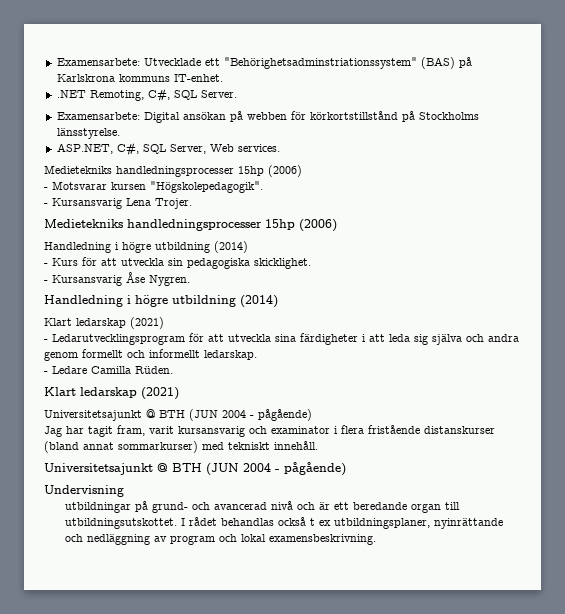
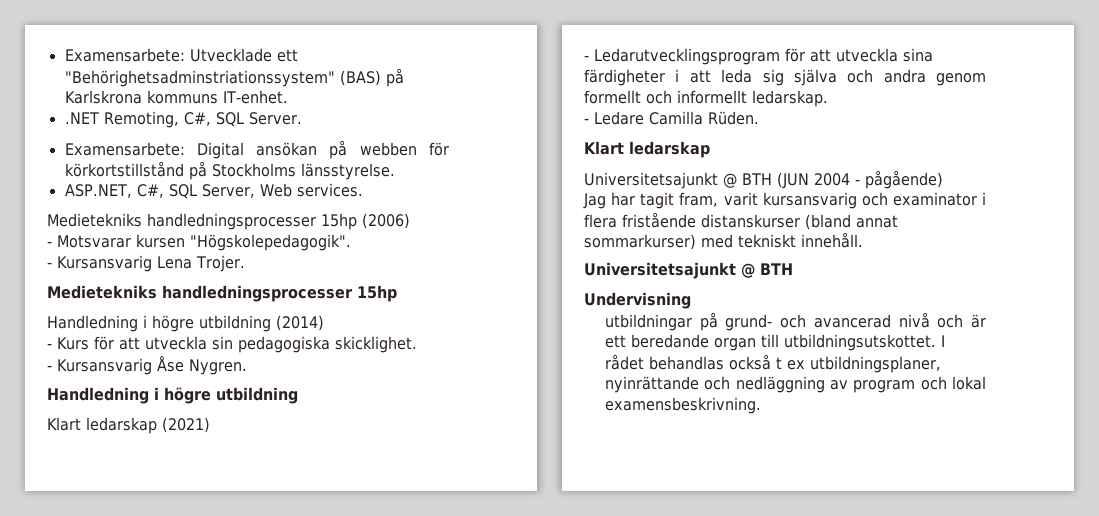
  - Kursansvarig Lena Trojer.
- Medietekniks handledningsprocesser 15hp (2006)
+ Medietekniks handledningsprocesser 15hp
  - Kursansvarig Åse Nygren.
- Handledning i högre utbildning (2014)
+ Handledning i högre utbildning
  - Ledare Camilla Rüden.
- Klart ledarskap (2021)
+ Klart ledarskap
  Jag har tagit fram, varit kursansvarig och examinator i flera fristående distanskurser (bland annat sommarkurser) med tekniskt innehåll.
- Universitetsajunkt @ BTH (JUN 2004 - pågående)
+ Universitetsajunkt @ BTH

